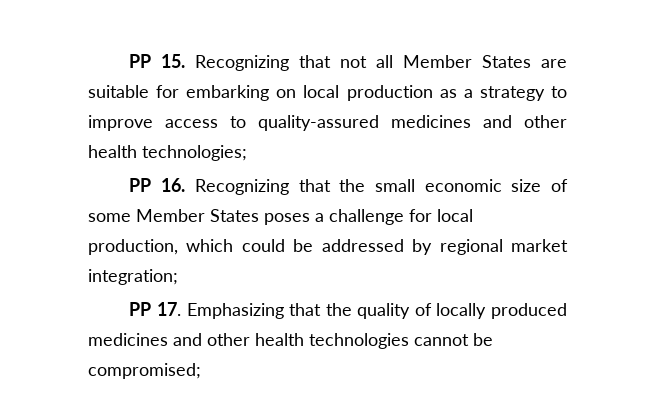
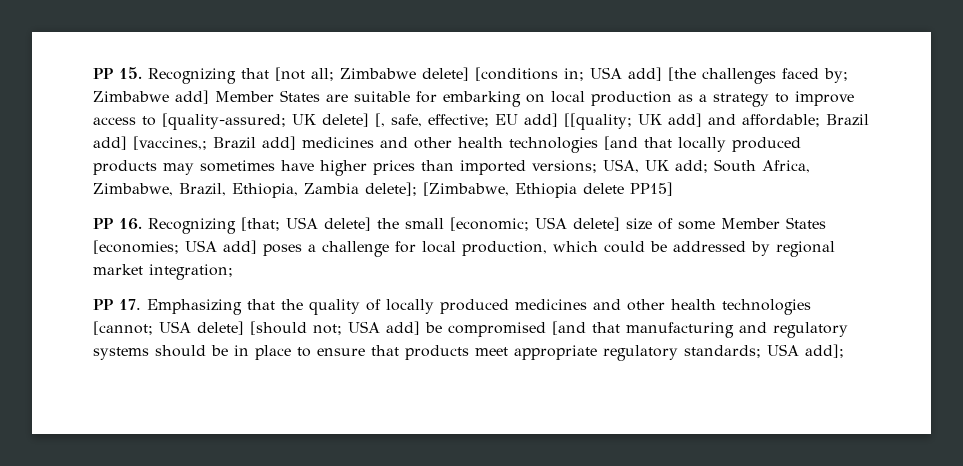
- PP 15. Recognizing that not all Member States are suitable for embarking on local production as a strategy to improve access to quality-assured medicines and other health technologies;
- PP 16. Recognizing that the small economic size of some Member States poses a challenge for local production, which could be addressed by regional market integration;
+ PP 15. Recognizing that [not all; Zimbabwe delete] [conditions in; USA add] [the challenges faced by; Zimbabwe add] Member States are suitable for embarking on local production as a strategy to improve access to [quality-assured; UK delete] [, safe, effective; EU add] [[quality; UK add] and affordable; Brazil add] [vaccines,; Brazil add] medicines and other health technologies [and that locally produced products may sometimes have higher prices than imported versions; USA, UK add; South Africa, Zimbabwe, Brazil, Ethiopia, Zambia delete]; [Zimbabwe, Ethiopia delete PP15]
+ PP 16. Recognizing [that; USA delete] the small [economic; USA delete] size of some Member States [economies; USA add] poses a challenge for local production, which could be addressed by regional market integration;
- PP 17. Emphasizing that the quality of locally produced medicines and other health technologies cannot be compromised;
+ PP 17. Emphasizing that the quality of locally produced medicines and other health technologies [cannot; USA delete] [should not; USA add] be compromised [and that manufacturing and regulatory systems should be in place to ensure that products meet appropriate regulatory standards; USA add];

